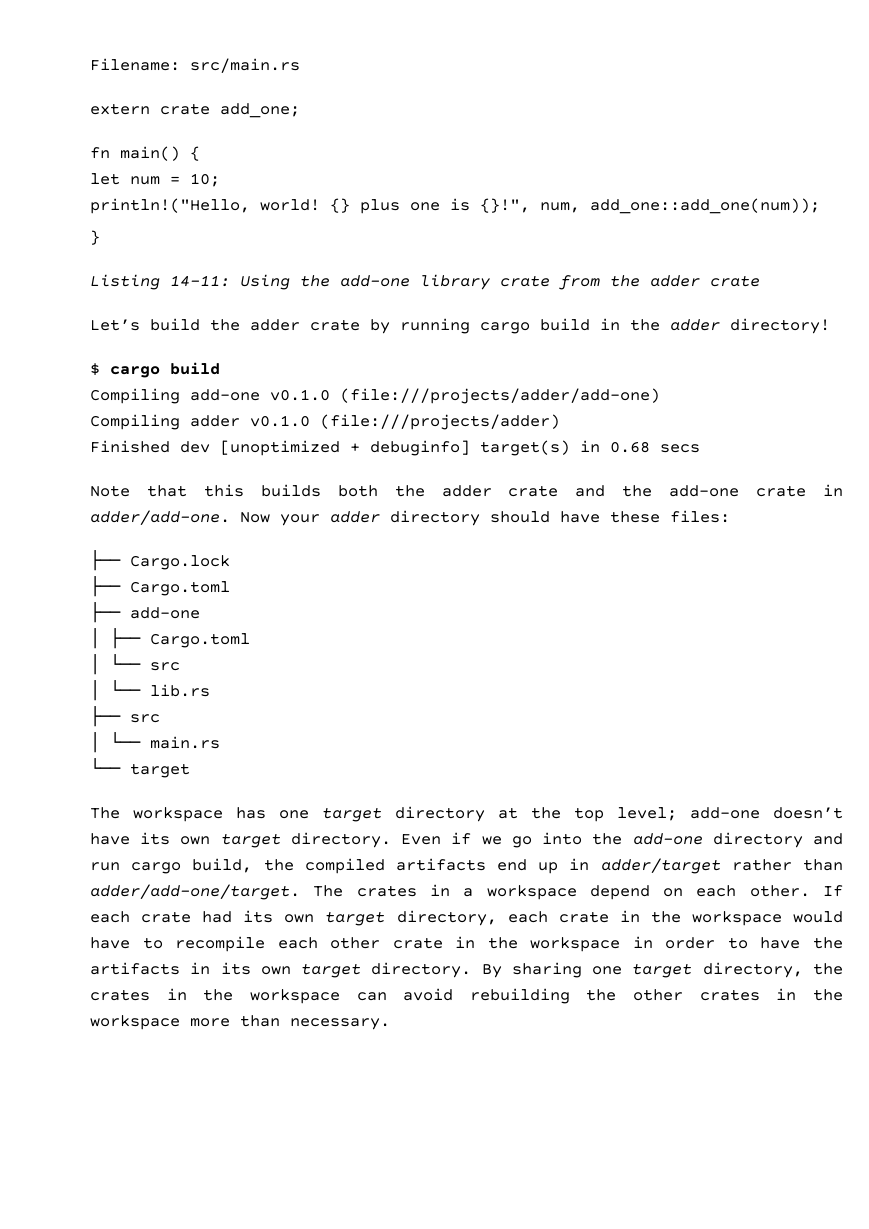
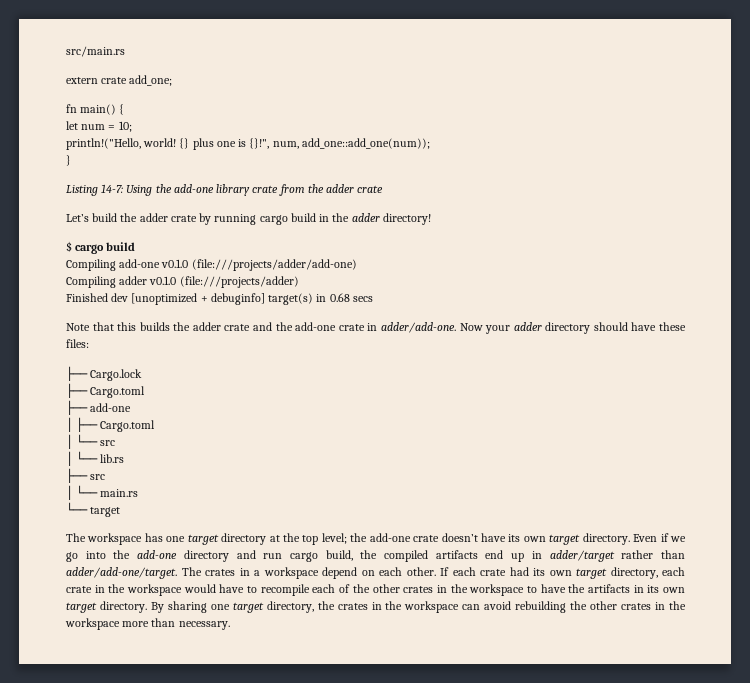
- Filename: src/main.rs
+ src/main.rs
- Listing 14-11: Using the add-one library crate from the adder crate
+ Listing 14-7: Using the add-one library crate from the adder crate
- Note that this builds both the adder crate and the add-one crate in adder/add-one.
+ Note that this builds the adder crate and the add-one crate in adder/add-one.
- The workspace has one target directory at the top level; add-one doesn’t have its own target directory.
+ The workspace has one target directory at the top level; the add-one crate doesn’t have its own target directory.
- If each crate had its own target directory, each crate in the workspace would have to recompile each other crate in the workspace in order to have the artifacts in its own target directory.
+ If each crate had its own target directory, each crate in the workspace would have to recompile each of the other crates in the workspace to have the artifacts in its own target directory.

